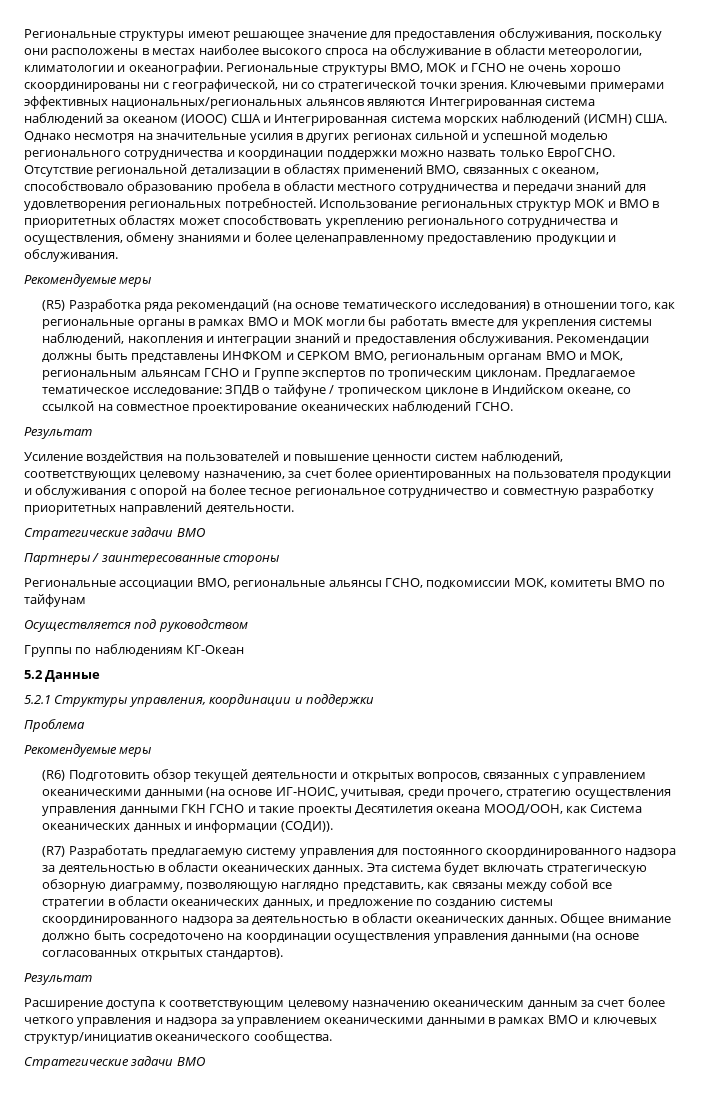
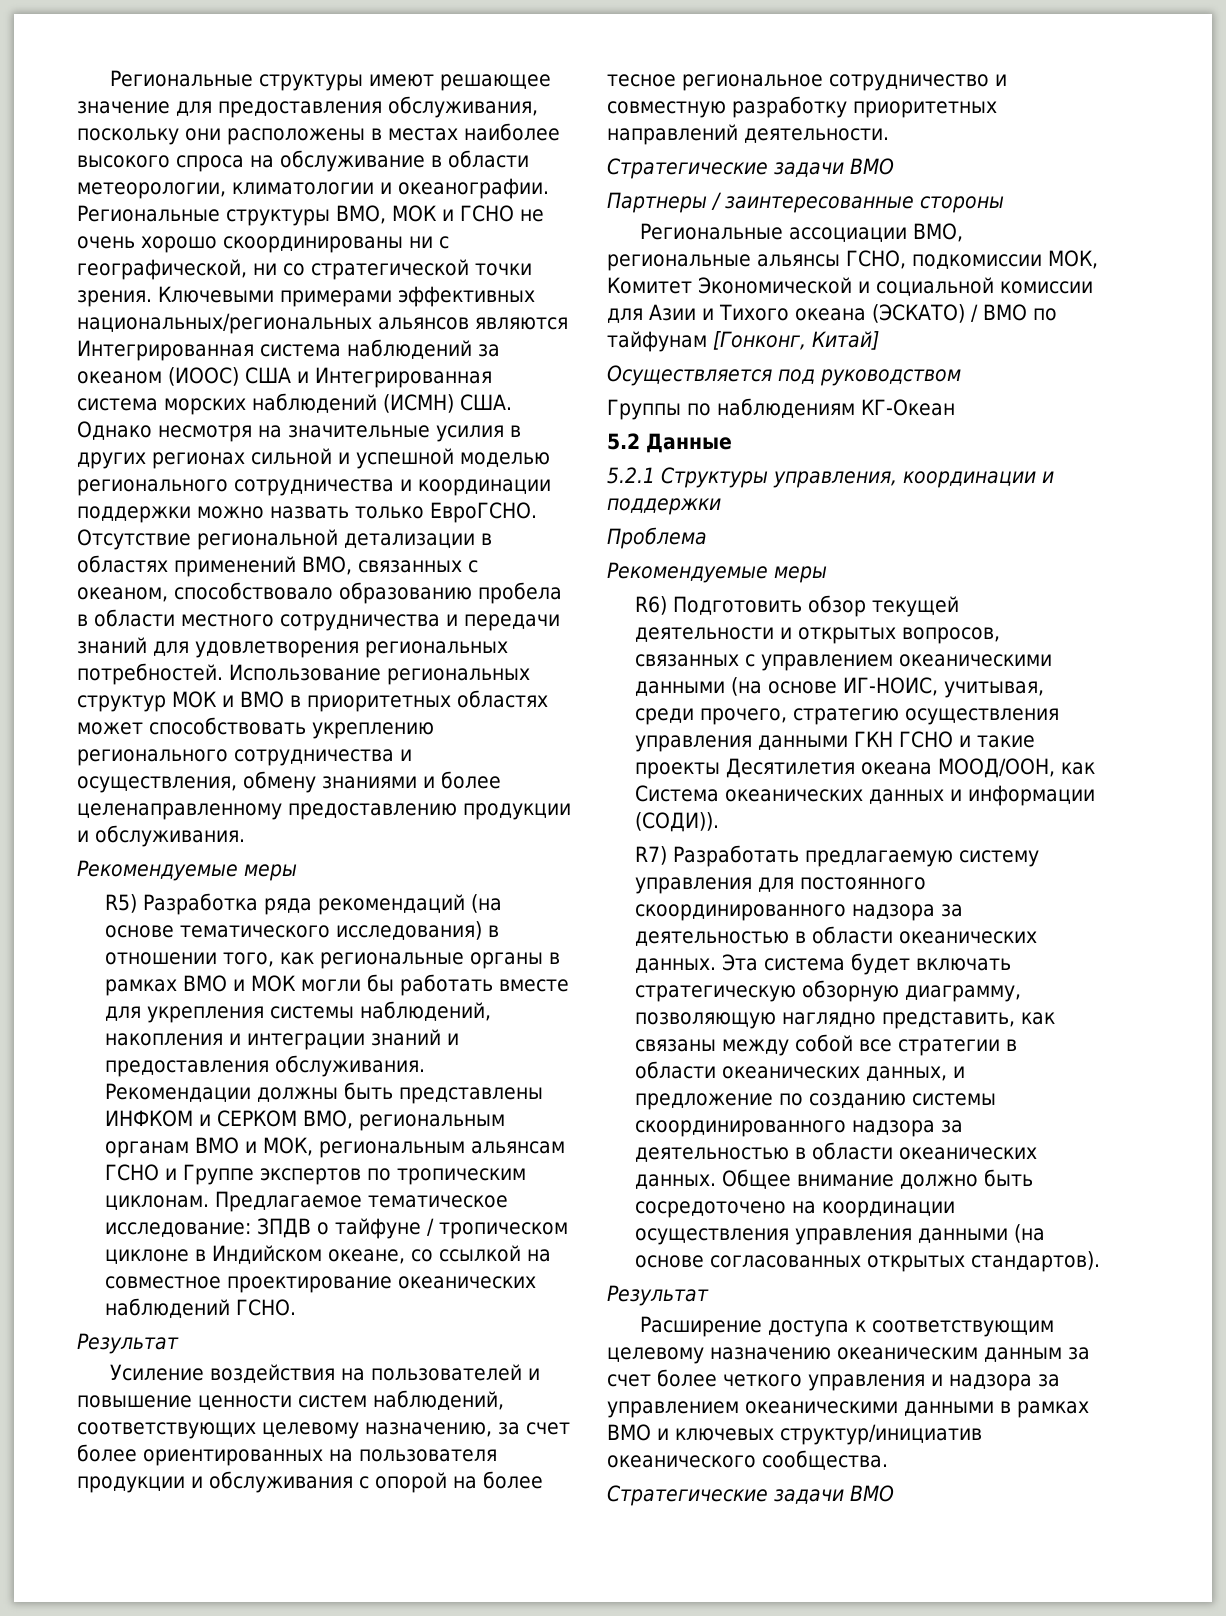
- (R5) Разработка ряда рекомендаций (на основе тематического исследования) в отношении того, как региональные органы в рамках ВМО и МОК могли бы работать вместе для укрепления системы наблюдений, накопления и интеграции знаний и предоставления обслуживания.
+ R5) Разработка ряда рекомендаций (на основе тематического исследования) в отношении того, как региональные органы в рамках ВМО и МОК могли бы работать вместе для укрепления системы наблюдений, накопления и интеграции знаний и предоставления обслуживания.
- Региональные ассоциации ВМО, региональные альянсы ГСНО, подкомиссии МОК, комитеты ВМО по тайфунам
+ Региональные ассоциации ВМО, региональные альянсы ГСНО, подкомиссии МОК, Комитет Экономической и социальной комиссии для Азии и Тихого океана (ЭСКАТО) / ВМО по тайфунам [Гонконг, Китай]
- (R6) Подготовить обзор текущей деятельности и открытых вопросов, связанных с управлением океаническими данными (на основе ИГ-НОИС, учитывая, среди прочего, стратегию осуществления управления данными ГКН ГСНО и такие проекты Десятилетия океана МООД/ООН, как Система океанических данных и информации (СОДИ)).
+ R6) Подготовить обзор текущей деятельности и открытых вопросов, связанных с управлением океаническими данными (на основе ИГ-НОИС, учитывая, среди прочего, стратегию осуществления управления данными ГКН ГСНО и такие проекты Десятилетия океана МООД/ООН, как Система океанических данных и информации (СОДИ)).
- (R7) Разработать предлагаемую систему управления для постоянного скоординированного надзора за деятельностью в области океанических данных.
+ R7) Разработать предлагаемую систему управления для постоянного скоординированного надзора за деятельностью в области океанических данных.

